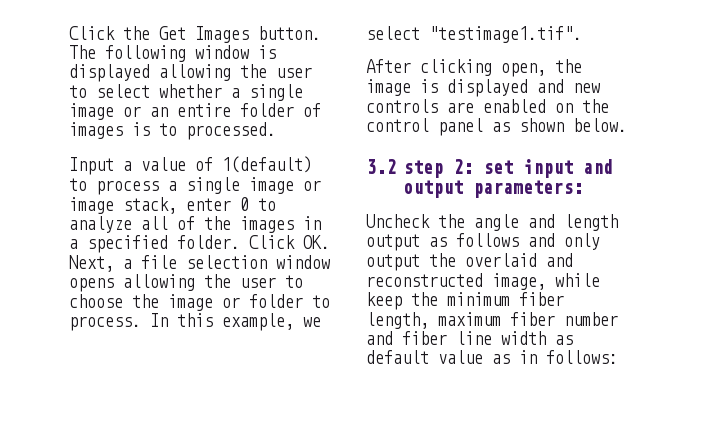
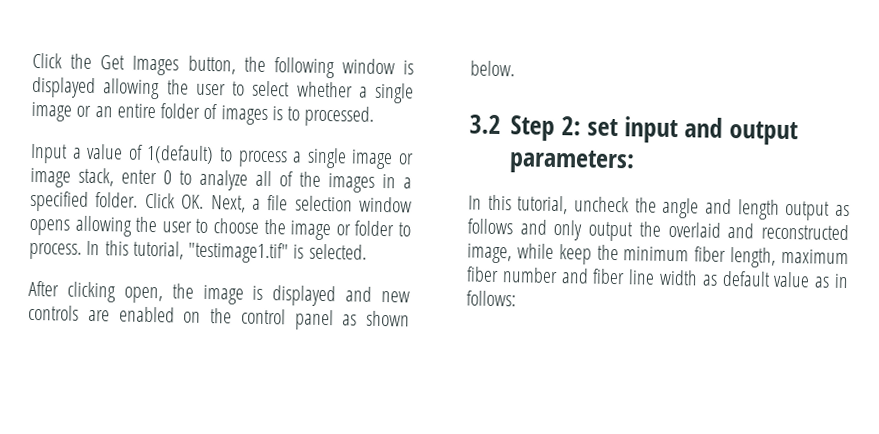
- Click the Get Images button. The following window is displayed allowing the user to select whether a single image or an entire folder of images is to processed.
+ Click the Get Images button, the following window is displayed allowing the user to select whether a single image or an entire folder of images is to processed.
- In this example, we select "testimage1.tif".
+ In this tutorial, "testimage1.tif" is selected.
- 3.2 step 2: set input and output parameters:
+ 3.2 Step 2: set input and output parameters:
- Uncheck the angle and length output as follows and only output the overlaid and reconstructed image, while keep the minimum fiber length, maximum fiber number and fiber line width as default value as in follows:
+ In this tutorial, uncheck the angle and length output as follows and only output the overlaid and reconstructed image, while keep the minimum fiber length, maximum fiber number and fiber line width as default value as in follows:

